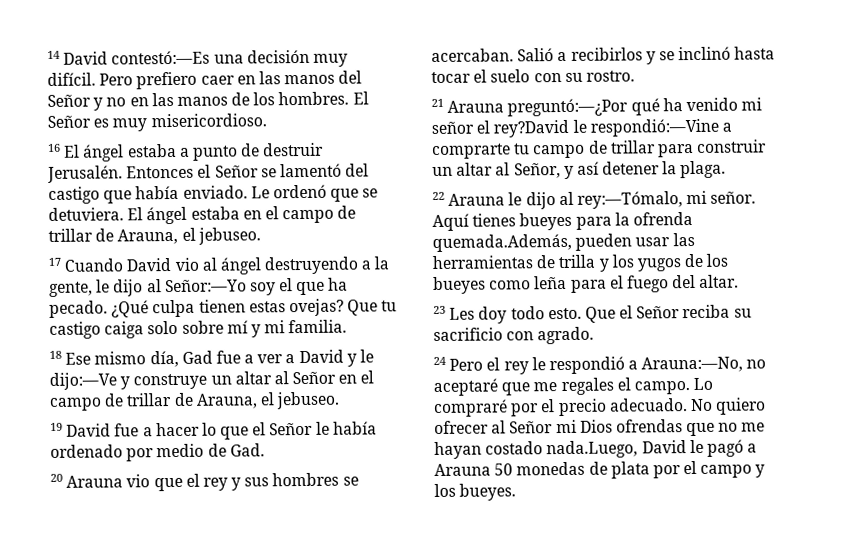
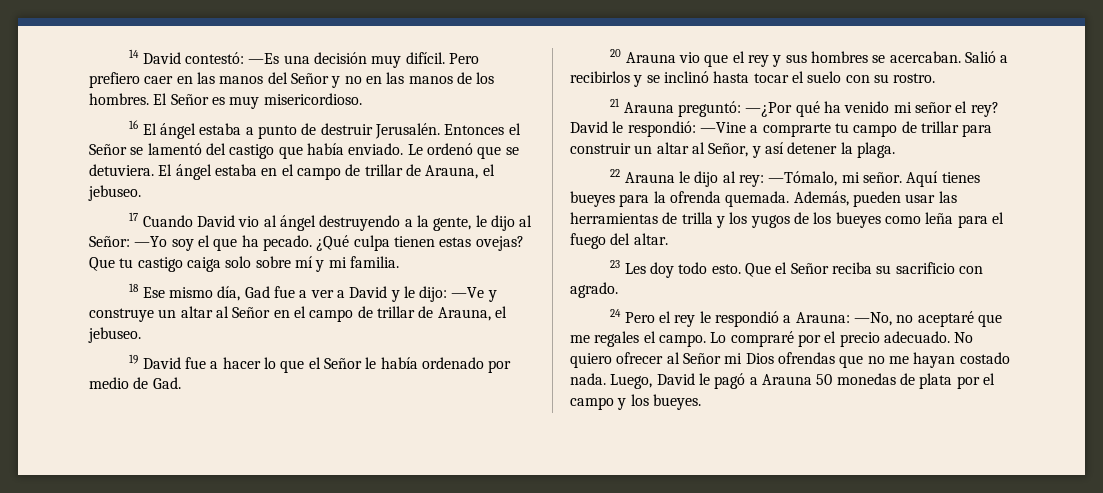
- 14 David contestó:—Es una decisión muy difícil.
+ 14 David contestó: —Es una decisión muy difícil.
- 17 Cuando David vio al ángel destruyendo a la gente, le dijo al Señor:—Yo soy el que ha pecado.
+ 17 Cuando David vio al ángel destruyendo a la gente, le dijo al Señor: —Yo soy el que ha pecado.
- 18 Ese mismo día, Gad fue a ver a David y le dijo:—Ve y construye un altar al Señor en el campo de trillar de Arauna, el jebuseo.
+ 18 Ese mismo día, Gad fue a ver a David y le dijo: —Ve y construye un altar al Señor en el campo de trillar de Arauna, el jebuseo.
- 21 Arauna preguntó:—¿Por qué ha venido mi señor el rey?David le respondió:—Vine a comprarte tu campo de trillar para construir un altar al Señor, y así detener la plaga.
+ 21 Arauna preguntó: —¿Por qué ha venido mi señor el rey? David le respondió: —Vine a comprarte tu campo de trillar para construir un altar al Señor, y así detener la plaga.
- 22 Arauna le dijo al rey:—Tómalo, mi señor.
+ 22 Arauna le dijo al rey: —Tómalo, mi señor.
- Aquí tienes bueyes para la ofrenda quemada.Además, pueden usar las herramientas de trilla y los yugos de los bueyes como leña para el fuego del altar.
+ Aquí tienes bueyes para la ofrenda quemada. Además, pueden usar las herramientas de trilla y los yugos de los bueyes como leña para el fuego del altar.
- 24 Pero el rey le respondió a Arauna:—No, no aceptaré que me regales el campo.
+ 24 Pero el rey le respondió a Arauna: —No, no aceptaré que me regales el campo.
- No quiero ofrecer al Señor mi Dios ofrendas que no me hayan costado nada.Luego, David le pagó a Arauna 50 monedas de plata por el campo y los bueyes.
+ No quiero ofrecer al Señor mi Dios ofrendas que no me hayan costado nada. Luego, David le pagó a Arauna 50 monedas de plata por el campo y los bueyes.

